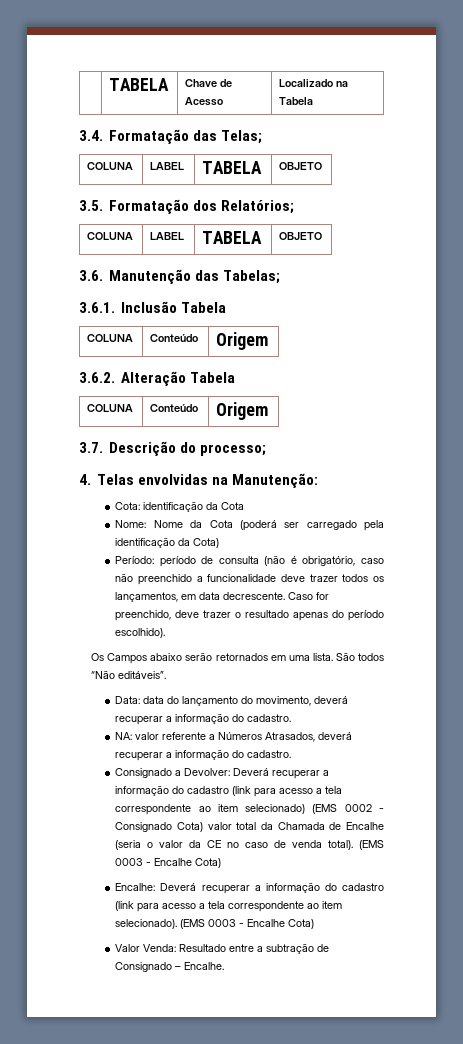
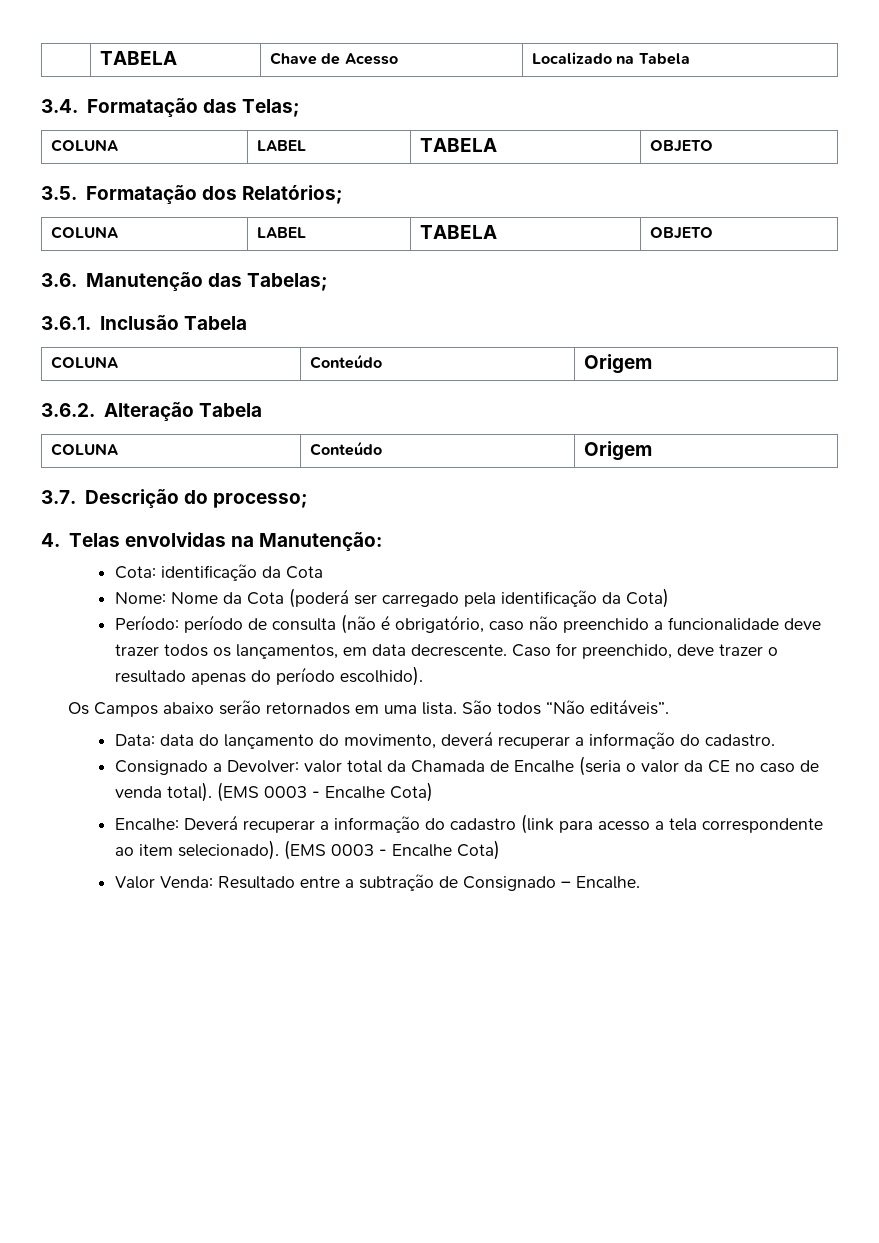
- NA: valor referente a Números Atrasados, deverá recuperar a informação do cadastro.
- Consignado a Devolver: Deverá recuperar a informação do cadastro (link para acesso a tela correspondente ao item selecionado) (EMS 0002 - Consignado Cota) valor total da Chamada de Encalhe (seria o valor da CE no caso de venda total).
+ Consignado a Devolver: valor total da Chamada de Encalhe (seria o valor da CE no caso de venda total).

